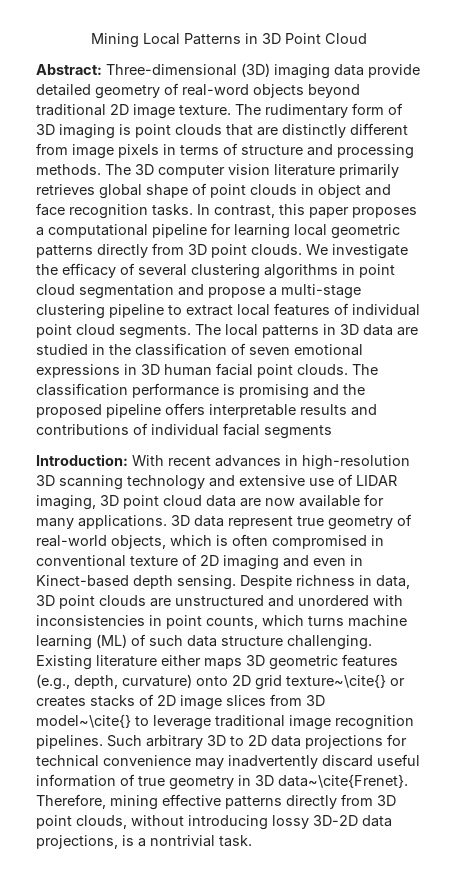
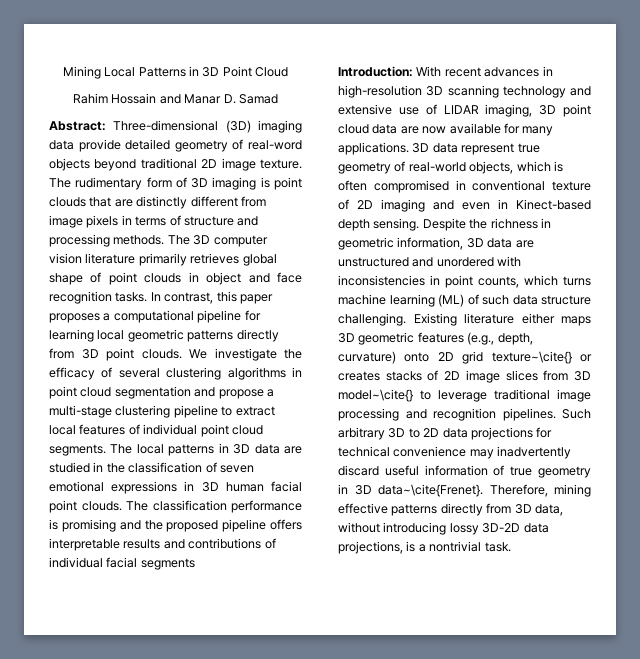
+ Rahim Hossain and Manar D. Samad
- Despite richness in data, 3D point clouds are unstructured and unordered with inconsistencies in point counts, which turns machine learning (ML) of such data structure challenging.
+ Despite the richness in geometric information, 3D data are unstructured and unordered with inconsistencies in point counts, which turns machine learning (ML) of such data structure challenging.
- Existing literature either maps 3D geometric features (e.g., depth, curvature) onto 2D grid texture~\cite{} or creates stacks of 2D image slices from 3D model~\cite{} to leverage traditional image recognition pipelines.
+ Existing literature either maps 3D geometric features (e.g., depth, curvature) onto 2D grid texture~\cite{} or creates stacks of 2D image slices from 3D model~\cite{} to leverage traditional image processing and recognition pipelines.
- Therefore, mining effective patterns directly from 3D point clouds, without introducing lossy 3D-2D data projections, is a nontrivial task.
+ Therefore, mining effective patterns directly from 3D data, without introducing lossy 3D-2D data projections, is a nontrivial task.

